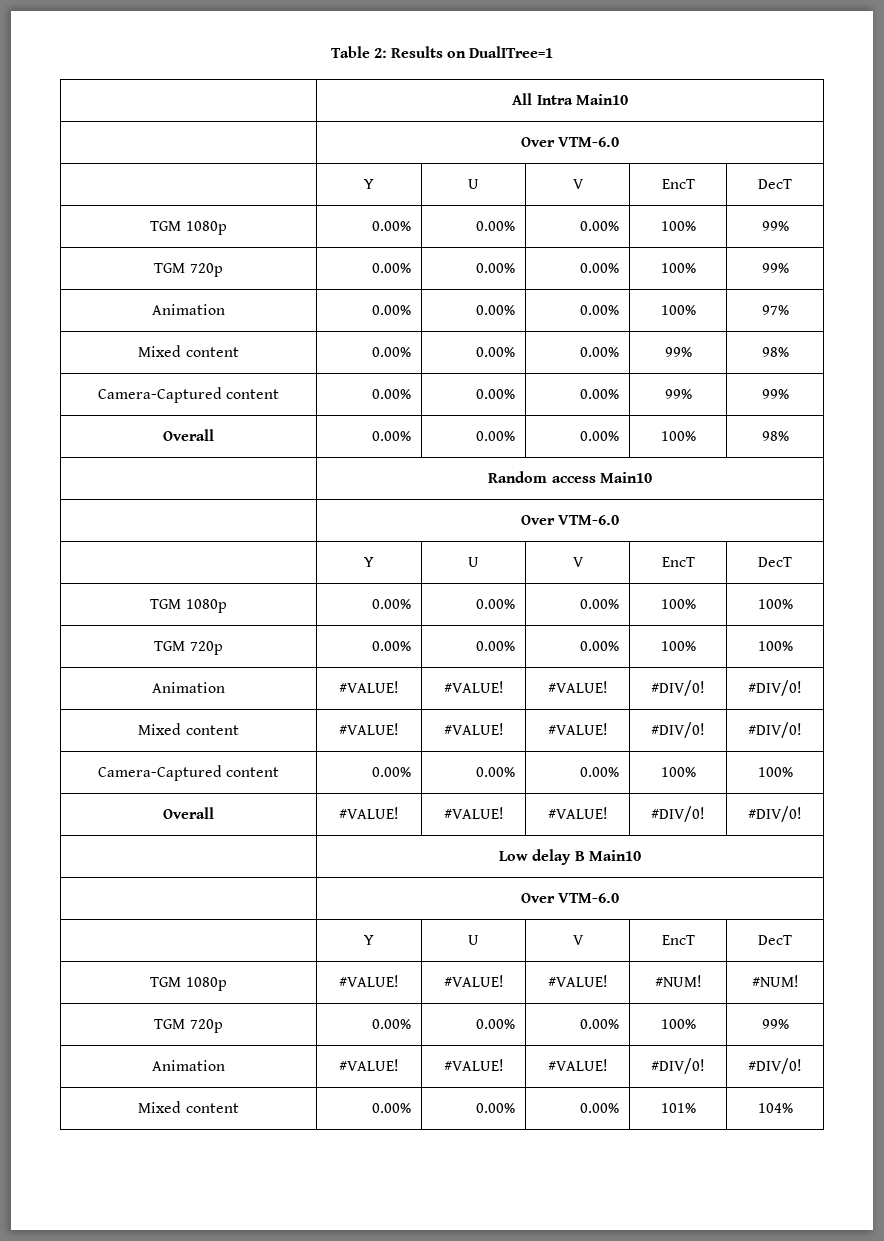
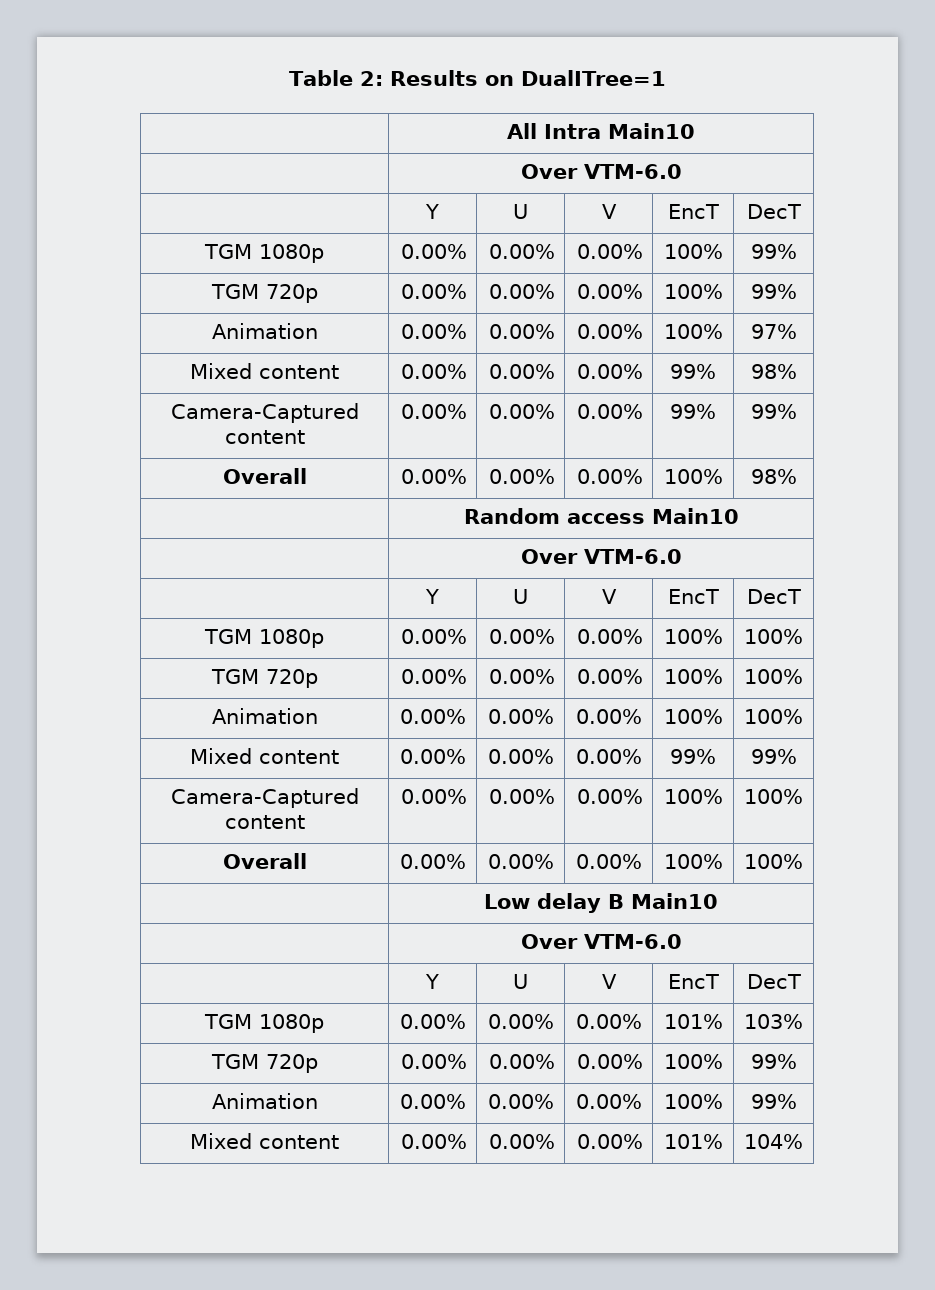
  TGM 720p | 0.00% | 0.00% | 0.00% | 100% | 100%
- Animation | #VALUE! | #VALUE! | #VALUE! | #DIV/0! | #DIV/0!
- Mixed content | #VALUE! | #VALUE! | #VALUE! | #DIV/0! | #DIV/0!
+ Animation | 0.00% | 0.00% | 0.00% | 100% | 100%
+ Mixed content | 0.00% | 0.00% | 0.00% | 99% | 99%
- Overall | #VALUE! | #VALUE! | #VALUE! | #DIV/0! | #DIV/0!
+ Overall | 0.00% | 0.00% | 0.00% | 100% | 100%
- TGM 1080p | #VALUE! | #VALUE! | #VALUE! | #NUM! | #NUM!
+ TGM 1080p | 0.00% | 0.00% | 0.00% | 101% | 103%
  TGM 720p | 0.00% | 0.00% | 0.00% | 100% | 99%
- Animation | #VALUE! | #VALUE! | #VALUE! | #DIV/0! | #DIV/0!
+ Animation | 0.00% | 0.00% | 0.00% | 100% | 99%

